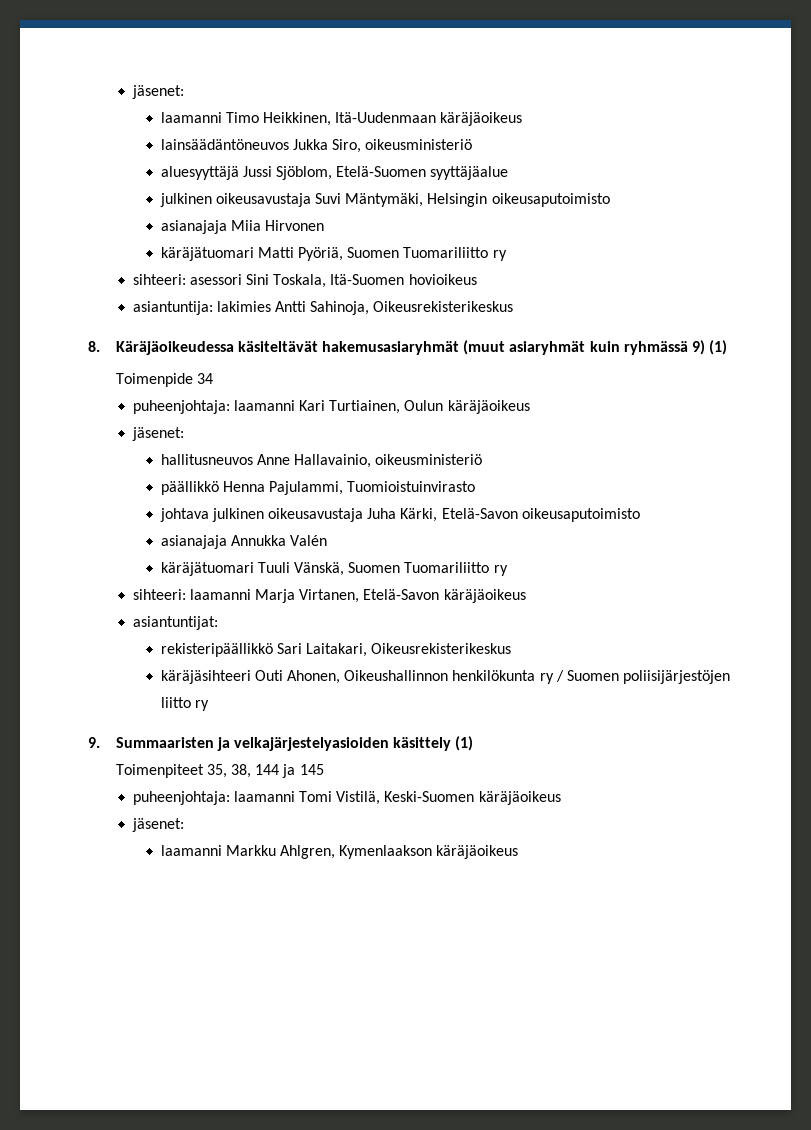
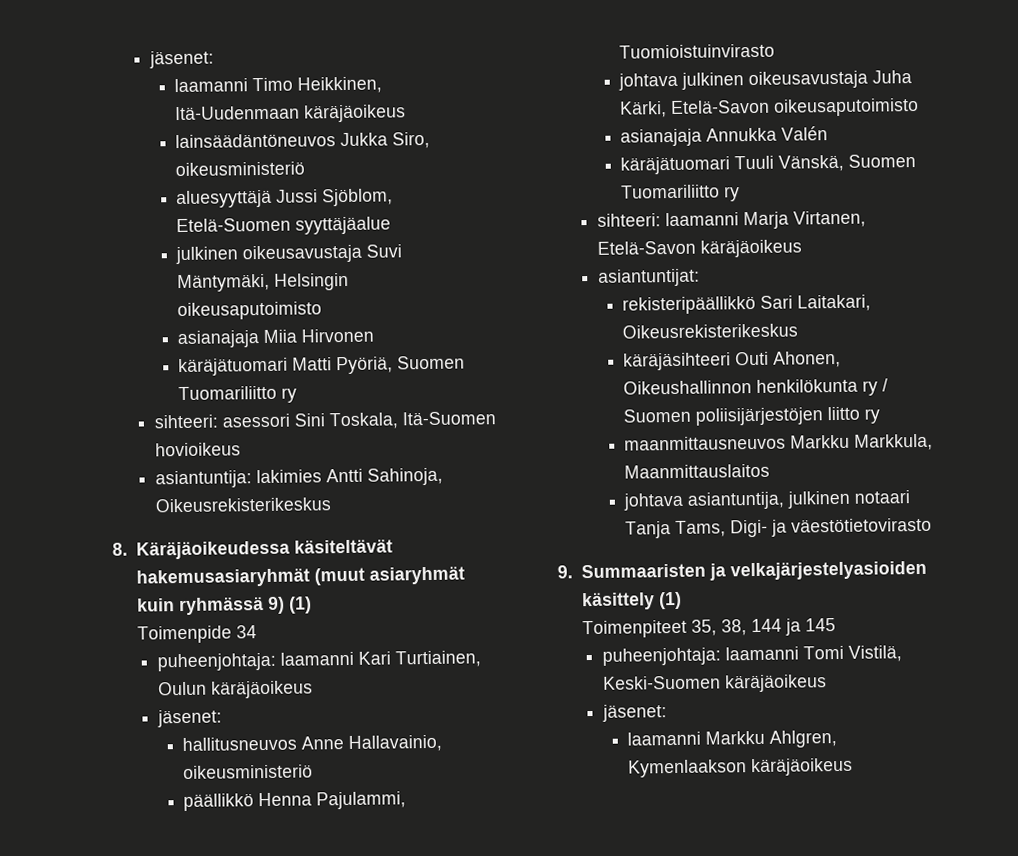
+ maanmittausneuvos Markku Markkula, Maanmittauslaitos
+ johtava asiantuntija, julkinen notaari Tanja Tams, Digi- ja väestötietovirasto

